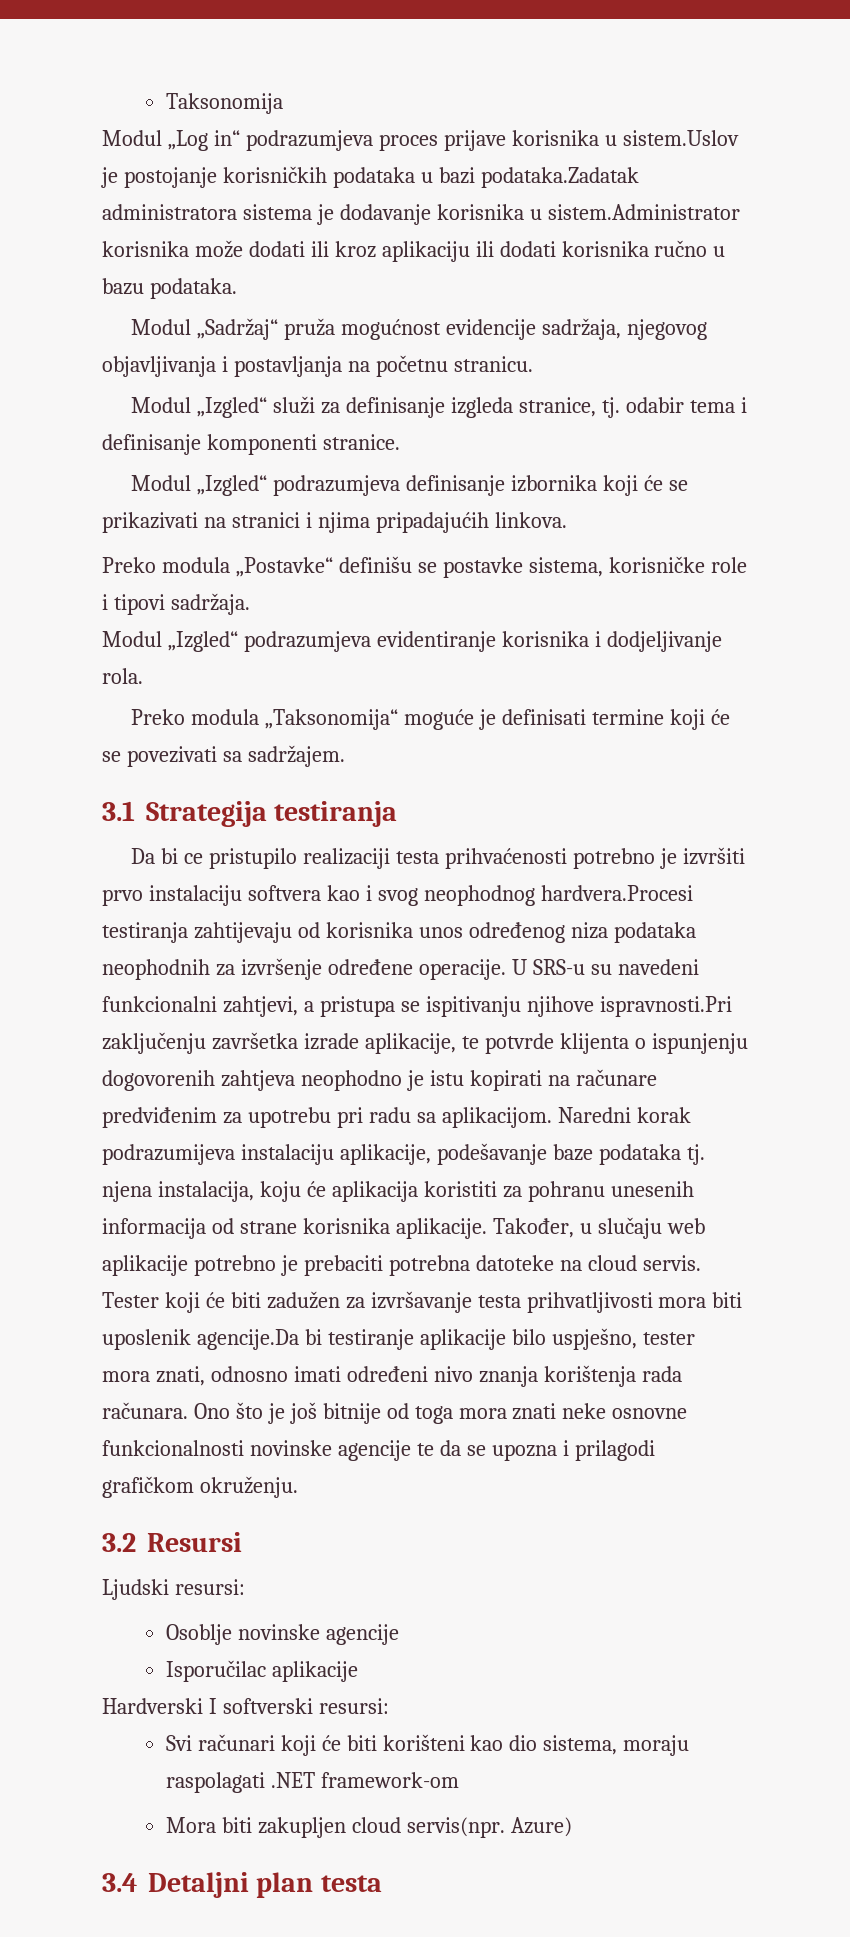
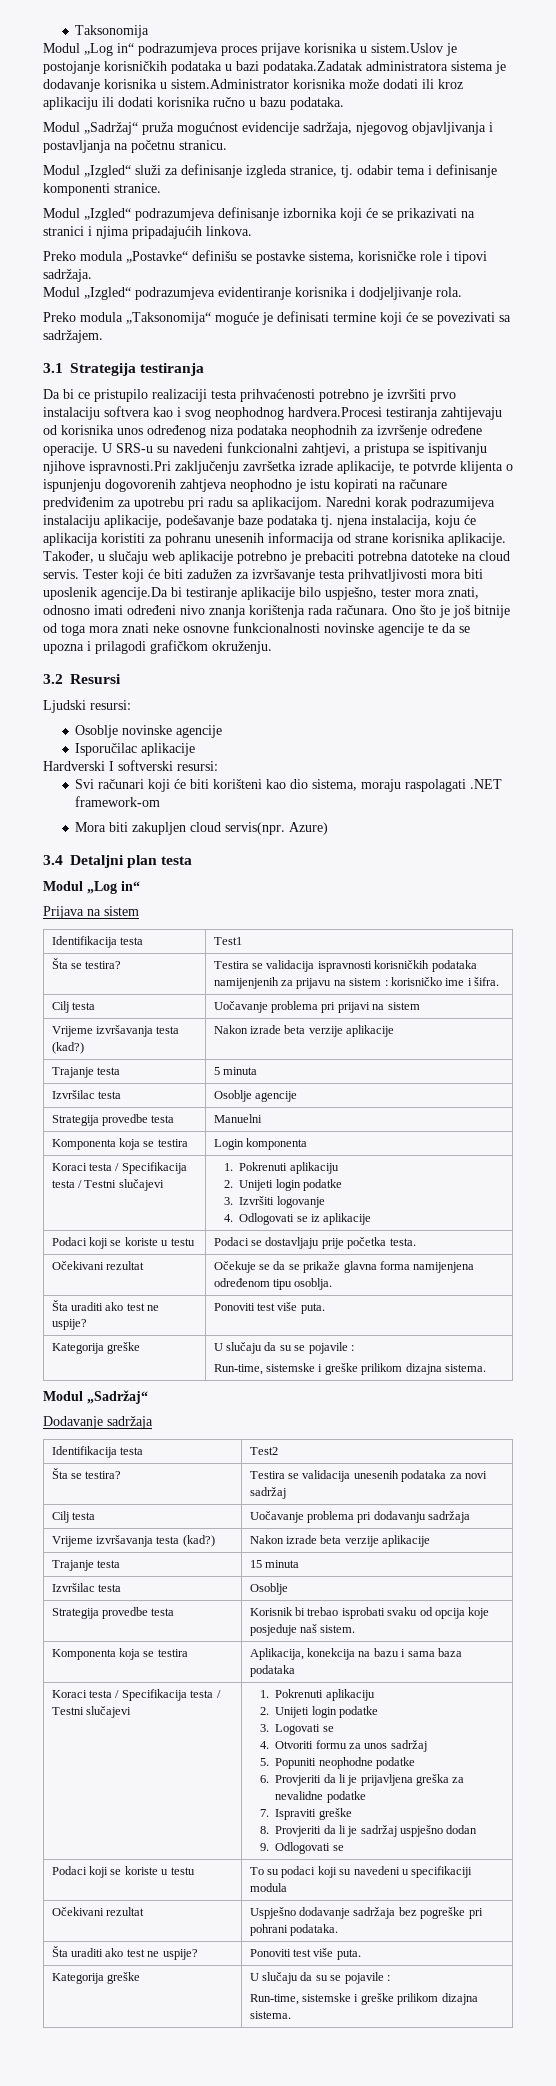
  3.4 Detaljni plan testa
+ Modul „Log in“
+ Prijava na sistem
+ Identifikacija testa | Test1
+ Šta se testira? | Testira se validacija ispravnosti korisničkih podataka namijenjenih za prijavu na sistem : korisničko ime i šifra.
+ Cilj testa | Uočavanje problema pri prijavi na sistem
+ Vrijeme izvršavanja testa (kad?) | Nakon izrade beta verzije aplikacije
+ Trajanje testa | 5 minuta
+ Izvršilac testa | Osoblje agencije
+ Strategija provedbe testa | Manuelni
+ Komponenta koja se testira | Login komponenta
+ Koraci testa / Specifikacija testa / Testni slučajevi | 1. Pokrenuti aplikaciju
+ 2. Unijeti login podatke
+ 3. Izvršiti logovanje
+ 4. Odlogovati se iz aplikacije
+ Podaci koji se koriste u testu | Podaci se dostavljaju prije početka testa.
+ Očekivani rezultat | Očekuje se da se prikaže glavna forma namijenjena određenom tipu osoblja.
+ Šta uraditi ako test ne uspije? | Ponoviti test više puta.
+ Kategorija greške | U slučaju da su se pojavile :
+ Run-time, sistemske i greške prilikom dizajna sistema.
+ Modul „Sadržaj“
+ Dodavanje sadržaja
+ Identifikacija testa | Test2
+ Šta se testira? | Testira se validacija unesenih podataka za novi sadržaj
+ Cilj testa | Uočavanje problema pri dodavanju sadržaja
+ Vrijeme izvršavanja testa (kad?) | Nakon izrade beta verzije aplikacije
+ Trajanje testa | 15 minuta
+ Izvršilac testa | Osoblje
+ Strategija provedbe testa | Korisnik bi trebao isprobati svaku od opcija koje posjeduje naš sistem.
+ Komponenta koja se testira | Aplikacija, konekcija na bazu i sama baza podataka
+ Koraci testa / Specifikacija testa / Testni slučajevi | 1. Pokrenuti aplikaciju
+ 2. Unijeti login podatke
+ 3. Logovati se
+ 4. Otvoriti formu za unos sadržaj
+ 5. Popuniti neophodne podatke
+ 6. Provjeriti da li je prijavljena greška za nevalidne podatke
+ 7. Ispraviti greške
+ 8. Provjeriti da li je sadržaj uspješno dodan
+ 9. Odlogovati se
+ Podaci koji se koriste u testu | To su podaci koji su navedeni u specifikaciji modula
+ Očekivani rezultat | Uspješno dodavanje sadržaja bez pogreške pri pohrani podataka.
+ Šta uraditi ako test ne uspije? | Ponoviti test više puta.
+ Kategorija greške | U slučaju da su se pojavile :
+ Run-time, sistemske i greške prilikom dizajna sistema.

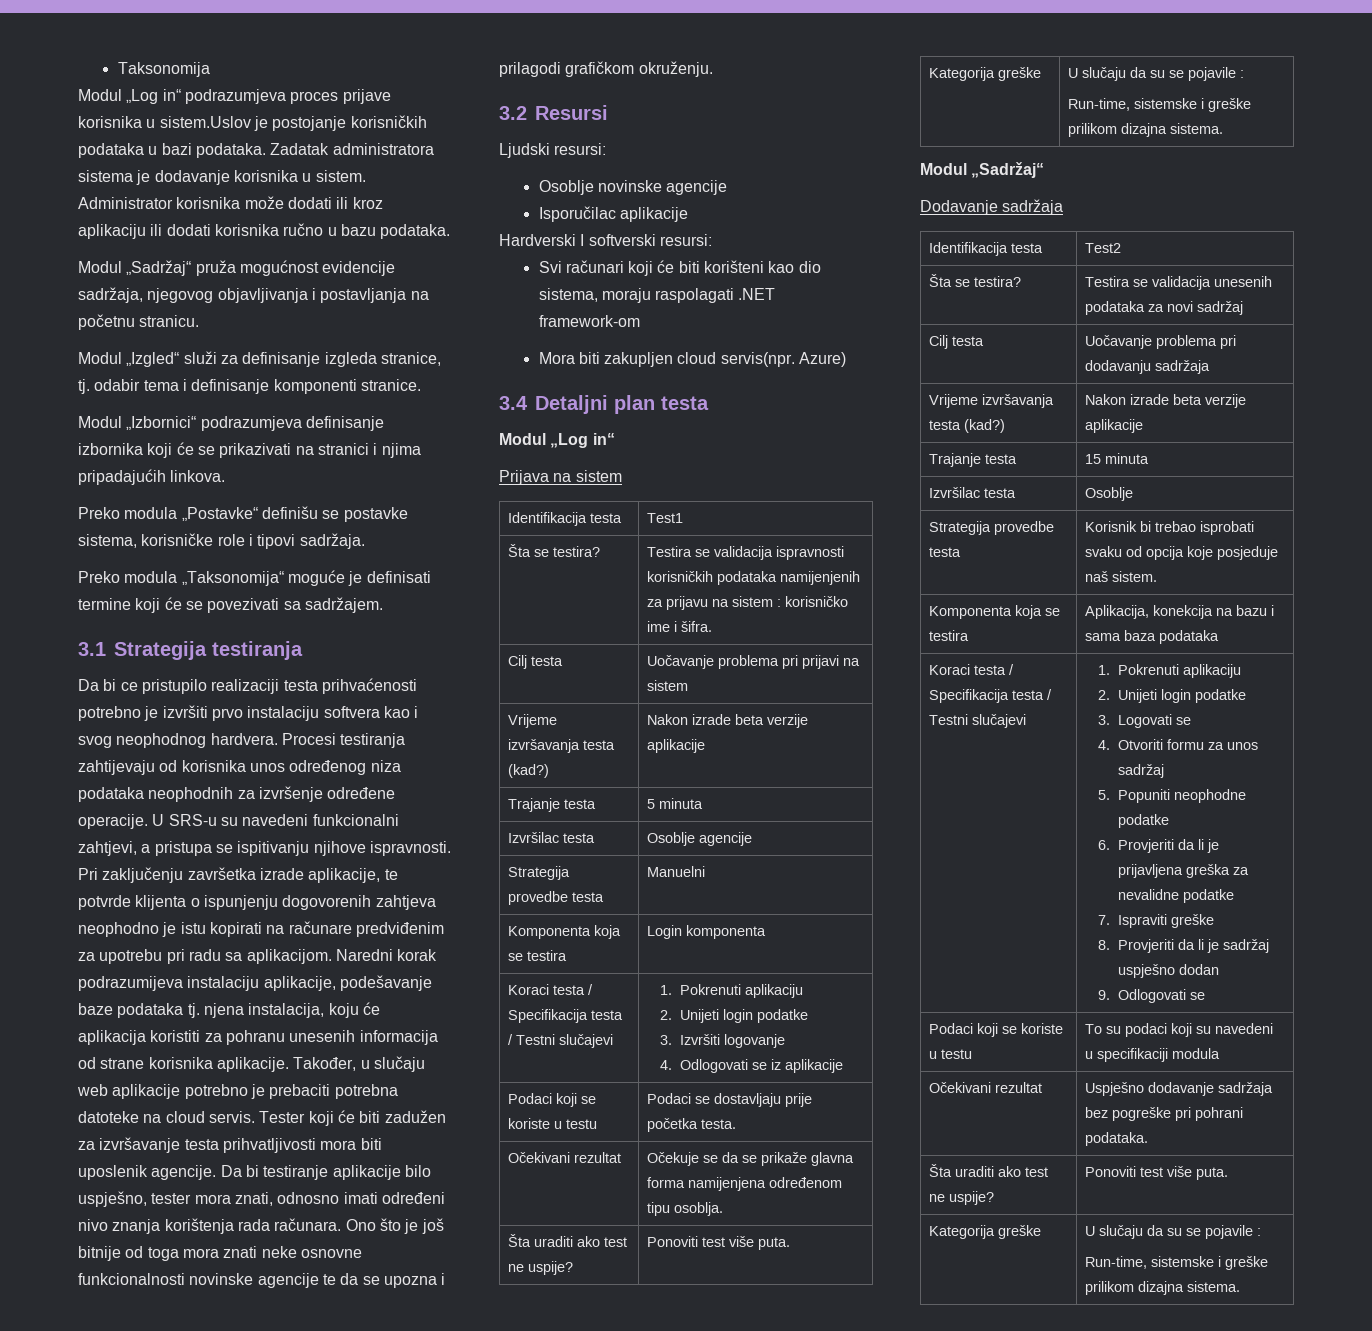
- Modul „Log in“ podrazumjeva proces prijave korisnika u sistem.Uslov je postojanje korisničkih podataka u bazi podataka.Zadatak administratora sistema je dodavanje korisnika u sistem.Administrator korisnika može dodati ili kroz aplikaciju ili dodati korisnika ručno u bazu podataka.
+ Modul „Log in“ podrazumjeva proces prijave korisnika u sistem.Uslov je postojanje korisničkih podataka u bazi podataka. Zadatak administratora sistema je dodavanje korisnika u sistem. Administrator korisnika može dodati ili kroz aplikaciju ili dodati korisnika ručno u bazu podataka.
- Modul „Izgled“ podrazumjeva definisanje izbornika koji će se prikazivati na stranici i njima pripadajućih linkova.
+ Modul „Izbornici“ podrazumjeva definisanje izbornika koji će se prikazivati na stranici i njima pripadajućih linkova.
- Modul „Izgled“ podrazumjeva evidentiranje korisnika i dodjeljivanje rola.
- Da bi ce pristupilo realizaciji testa prihvaćenosti potrebno je izvršiti prvo instalaciju softvera kao i svog neophodnog hardvera.Procesi testiranja zahtijevaju od korisnika unos određenog niza podataka neophodnih za izvršenje određene operacije.
+ Da bi ce pristupilo realizaciji testa prihvaćenosti potrebno je izvršiti prvo instalaciju softvera kao i svog neophodnog hardvera. Procesi testiranja zahtijevaju od korisnika unos određenog niza podataka neophodnih za izvršenje određene operacije.
- U SRS-u su navedeni funkcionalni zahtjevi, a pristupa se ispitivanju njihove ispravnosti.Pri zaključenju završetka izrade aplikacije, te potvrde klijenta o ispunjenju dogovorenih zahtjeva neophodno je istu kopirati na računare predviđenim za upotrebu pri radu sa aplikacijom.
+ U SRS-u su navedeni funkcionalni zahtjevi, a pristupa se ispitivanju njihove ispravnosti. Pri zaključenju završetka izrade aplikacije, te potvrde klijenta o ispunjenju dogovorenih zahtjeva neophodno je istu kopirati na računare predviđenim za upotrebu pri radu sa aplikacijom.
- Tester koji će biti zadužen za izvršavanje testa prihvatljivosti mora biti uposlenik agencije.Da bi testiranje aplikacije bilo uspješno, tester mora znati, odnosno imati određeni nivo znanja korištenja rada računara.
+ Tester koji će biti zadužen za izvršavanje testa prihvatljivosti mora biti uposlenik agencije. Da bi testiranje aplikacije bilo uspješno, tester mora znati, odnosno imati određeni nivo znanja korištenja rada računara.

